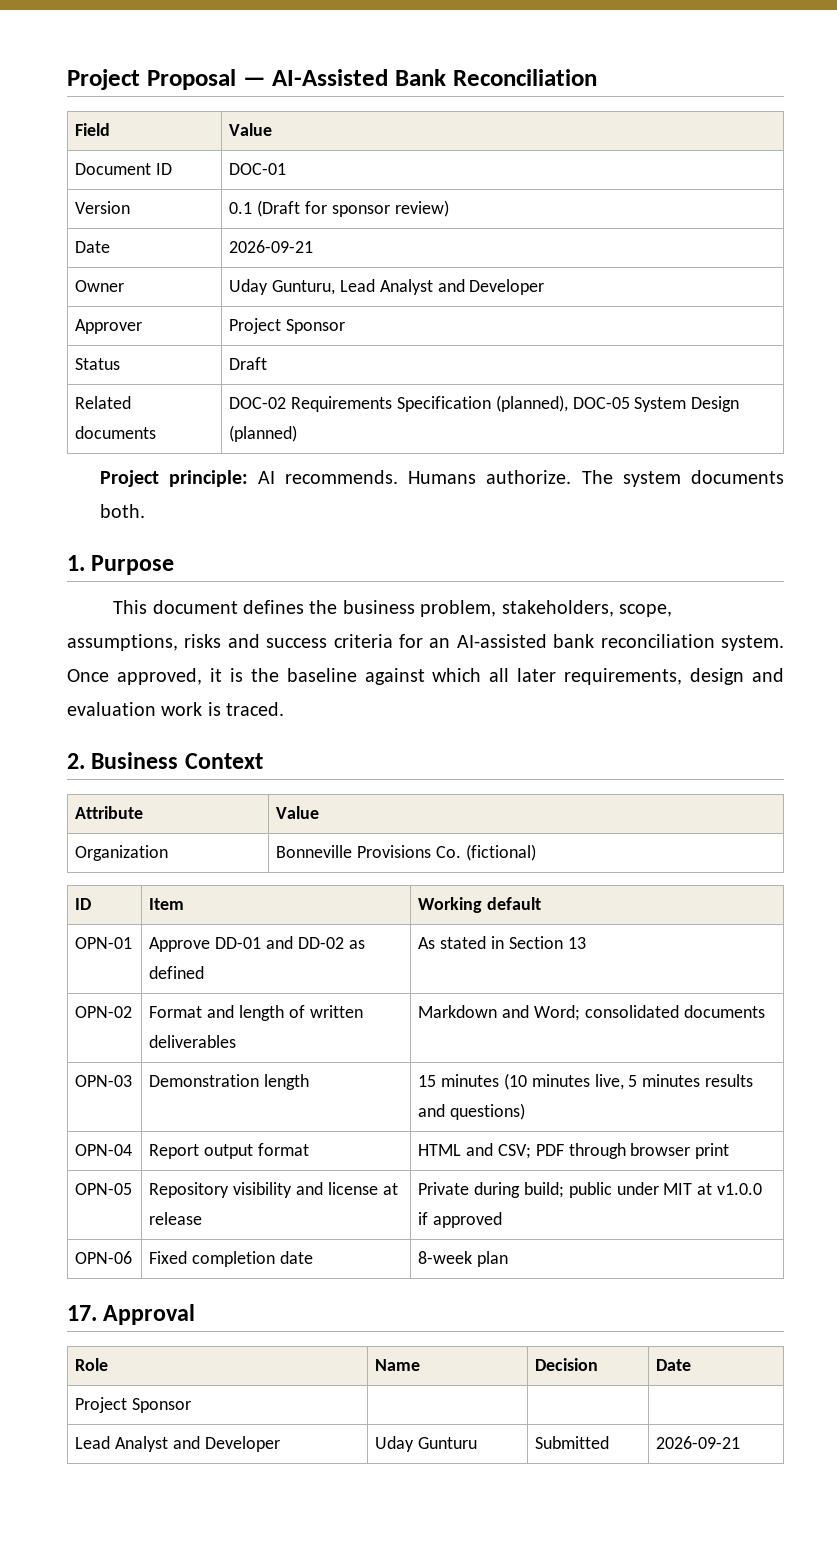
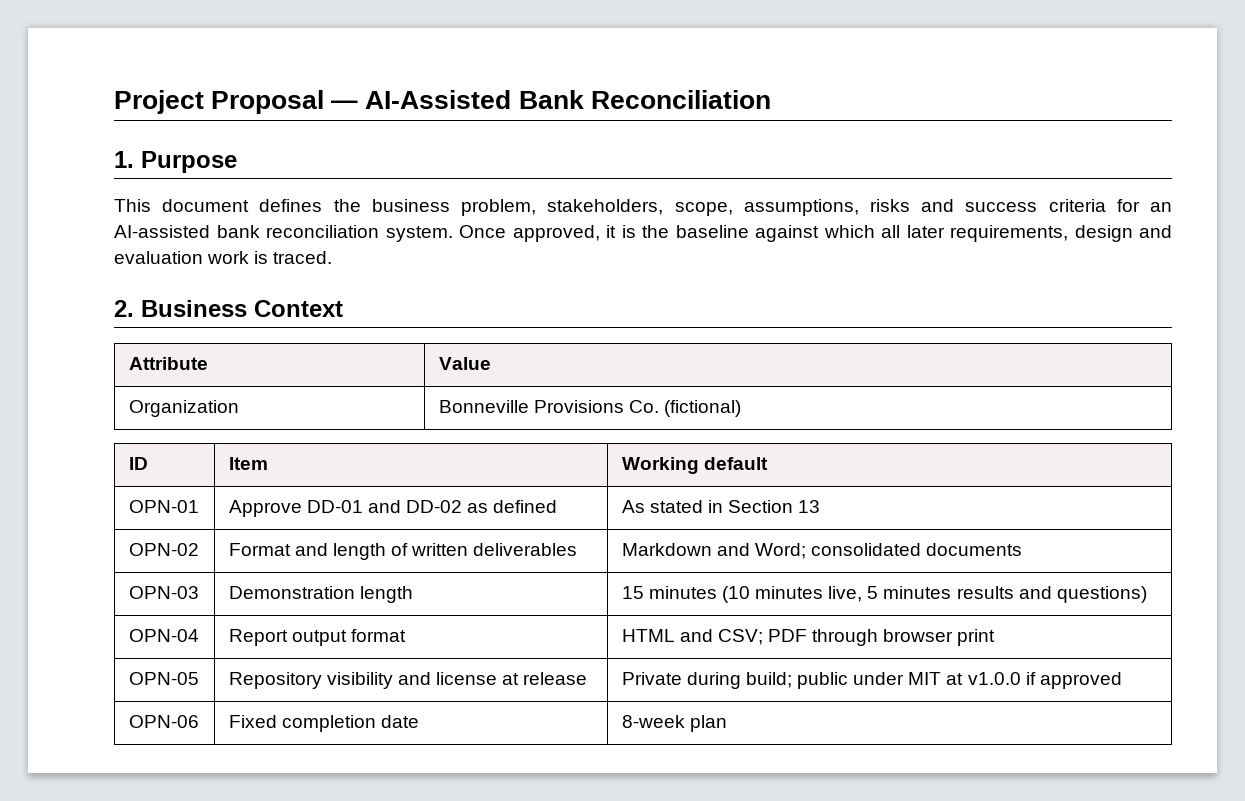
- Field | Value
- Document ID | DOC-01
- Version | 0.1 (Draft for sponsor review)
- Date | 2026-09-21
- Owner | Uday Gunturu, Lead Analyst and Developer
- Approver | Project Sponsor
- Status | Draft
- Related documents | DOC-02 Requirements Specification (planned), DOC-05 System Design (planned)
- Project principle: AI recommends. Humans authorize. The system documents both.
- 17. Approval
- Role | Name | Decision | Date
- Project Sponsor | | |
- Lead Analyst and Developer | Uday Gunturu | Submitted | 2026-09-21

